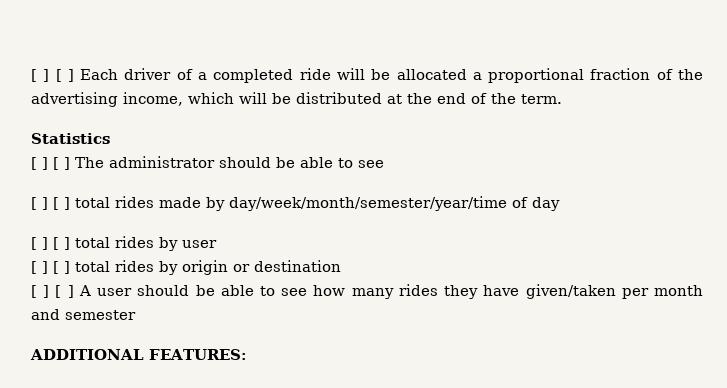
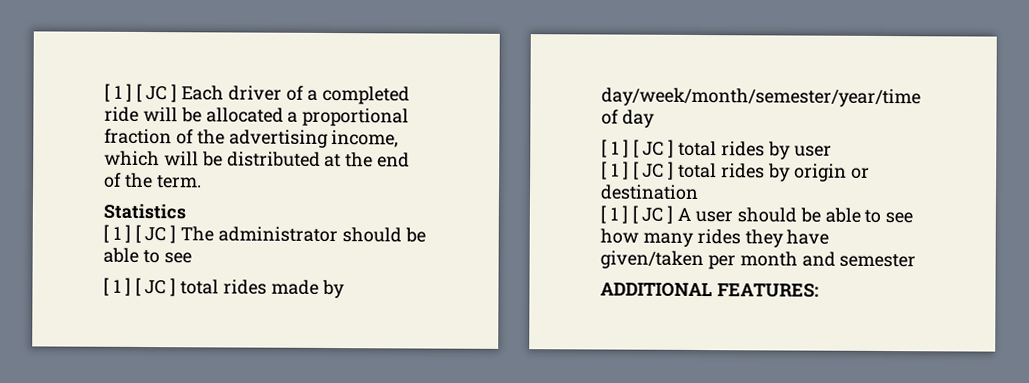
- [ ] [ ] Each driver of a completed ride will be allocated a proportional fraction of the advertising income, which will be distributed at the end of the term.
+ [ 1 ] [ JC ] Each driver of a completed ride will be allocated a proportional fraction of the advertising income, which will be distributed at the end of the term.
- [ ] [ ] The administrator should be able to see
+ [ 1 ] [ JC ] The administrator should be able to see
- [ ] [ ] total rides made by day/week/month/semester/year/time of day
+ [ 1 ] [ JC ] total rides made by day/week/month/semester/year/time of day
- [ ] [ ] total rides by user
+ [ 1 ] [ JC ] total rides by user
- [ ] [ ] total rides by origin or destination
+ [ 1 ] [ JC ] total rides by origin or destination
- [ ] [ ] A user should be able to see how many rides they have given/taken per month and semester
+ [ 1 ] [ JC ] A user should be able to see how many rides they have given/taken per month and semester

